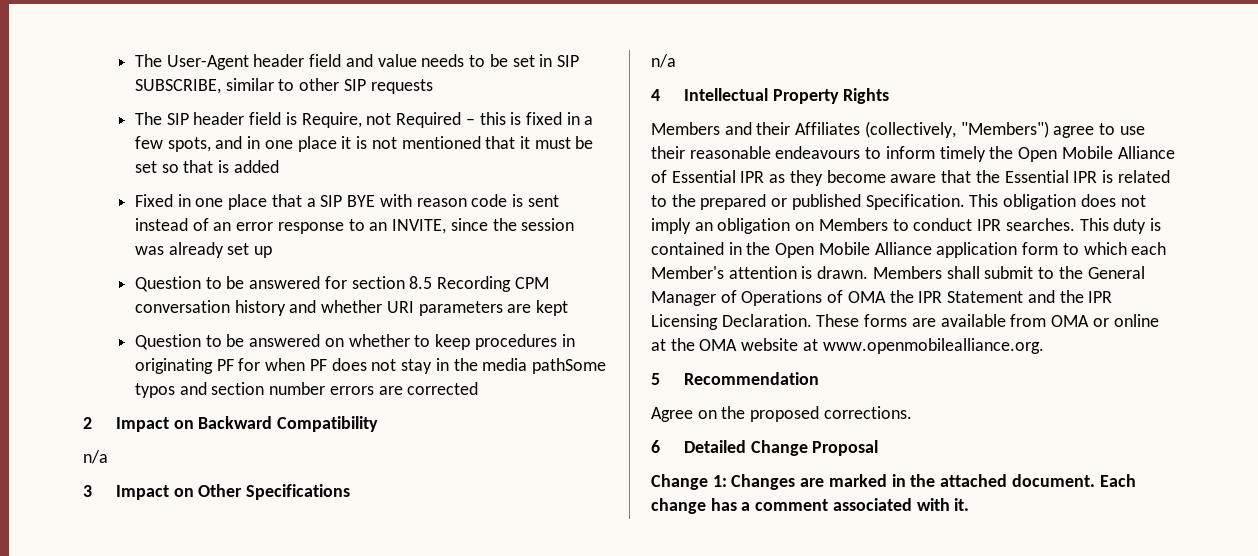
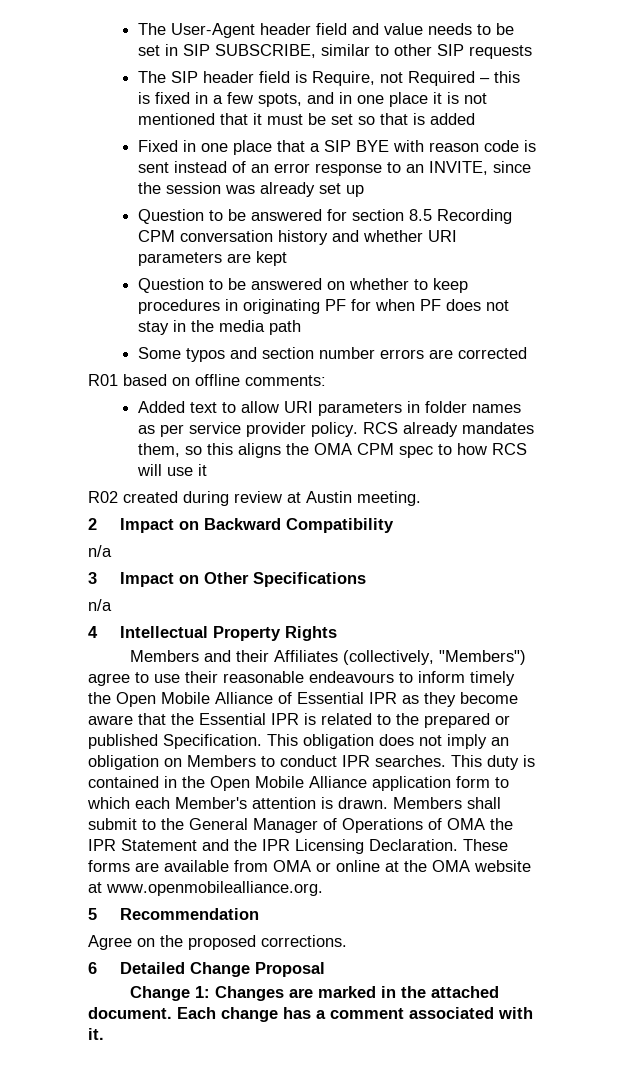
- Question to be answered on whether to keep procedures in originating PF for when PF does not stay in the media pathSome typos and section number errors are corrected
+ Question to be answered on whether to keep procedures in originating PF for when PF does not stay in the media path
+ Some typos and section number errors are corrected
+ R01 based on offline comments:
+ Added text to allow URI parameters in folder names as per service provider policy. RCS already mandates them, so this aligns the OMA CPM spec to how RCS will use it
+ R02 created during review at Austin meeting.

